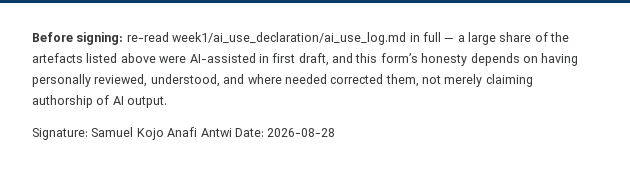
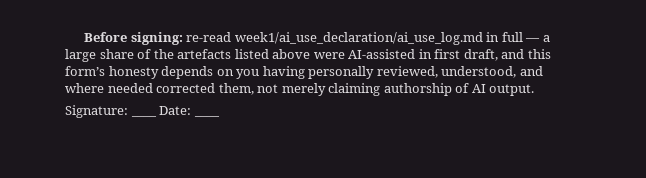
- Before signing: re-read week1/ai_use_declaration/ai_use_log.md in full — a large share of the artefacts listed above were AI-assisted in first draft, and this form’s honesty depends on having personally reviewed, understood, and where needed corrected them, not merely claiming authorship of AI output.
+ Before signing: re-read week1/ai_use_declaration/ai_use_log.md in full — a large share of the artefacts listed above were AI-assisted in first draft, and this form’s honesty depends on you having personally reviewed, understood, and where needed corrected them, not merely claiming authorship of AI output.
- Signature: Samuel Kojo Anafi Antwi Date: 2026-08-28
+ Signature: ____ Date: ____

